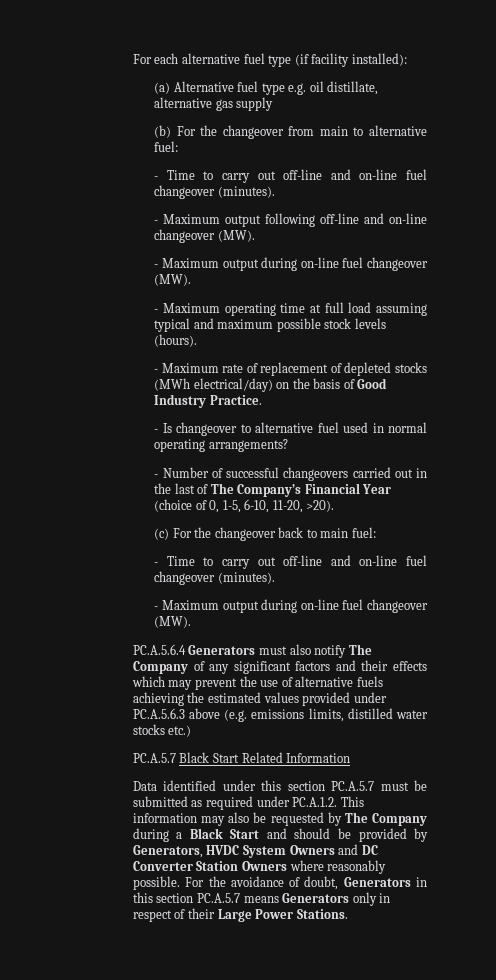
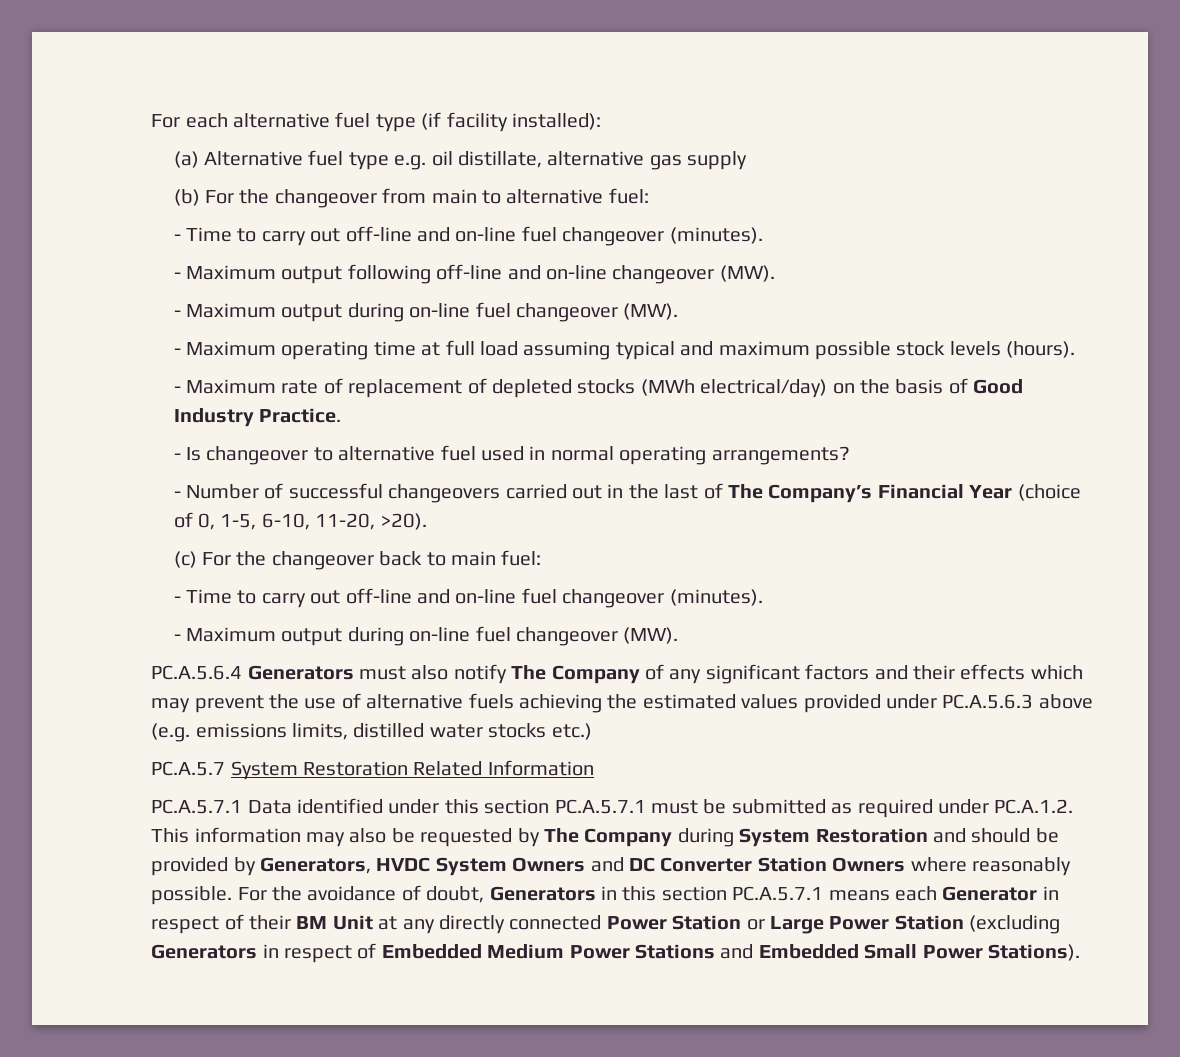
- PC.A.5.7 Black Start Related Information
+ PC.A.5.7 System Restoration Related Information
- Data identified under this section PC.A.5.7 must be submitted as required under PC.A.1.2. This information may also be requested by The Company during a Black Start and should be provided by Generators, HVDC System Owners and DC Converter Station Owners where reasonably possible.
+ PC.A.5.7.1 Data identified under this section PC.A.5.7.1 must be submitted as required under PC.A.1.2. This information may also be requested by The Company during System Restoration and should be provided by Generators, HVDC System Owners and DC Converter Station Owners where reasonably possible.
- For the avoidance of doubt, Generators in this section PC.A.5.7 means Generators only in respect of their Large Power Stations.
+ For the avoidance of doubt, Generators in this section PC.A.5.7.1 means each Generator in respect of their BM Unit at any directly connected Power Station or Large Power Station (excluding Generators in respect of Embedded Medium Power Stations and Embedded Small Power Stations).

